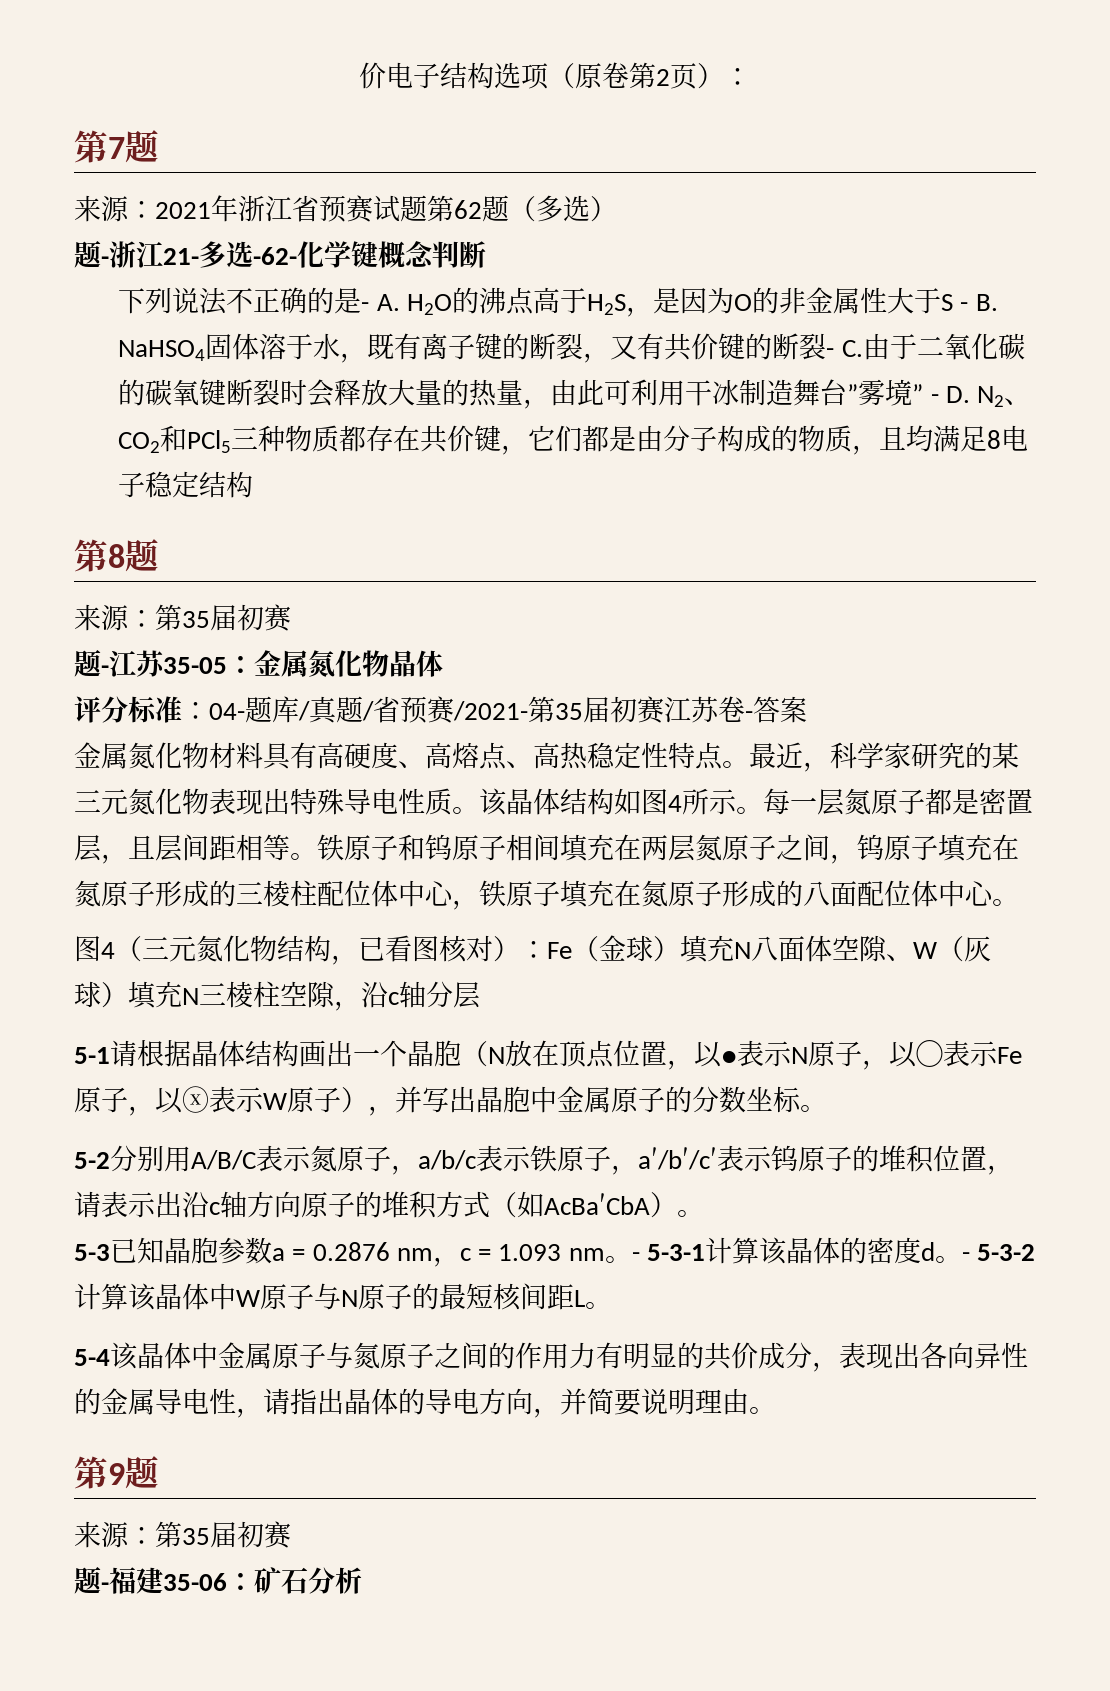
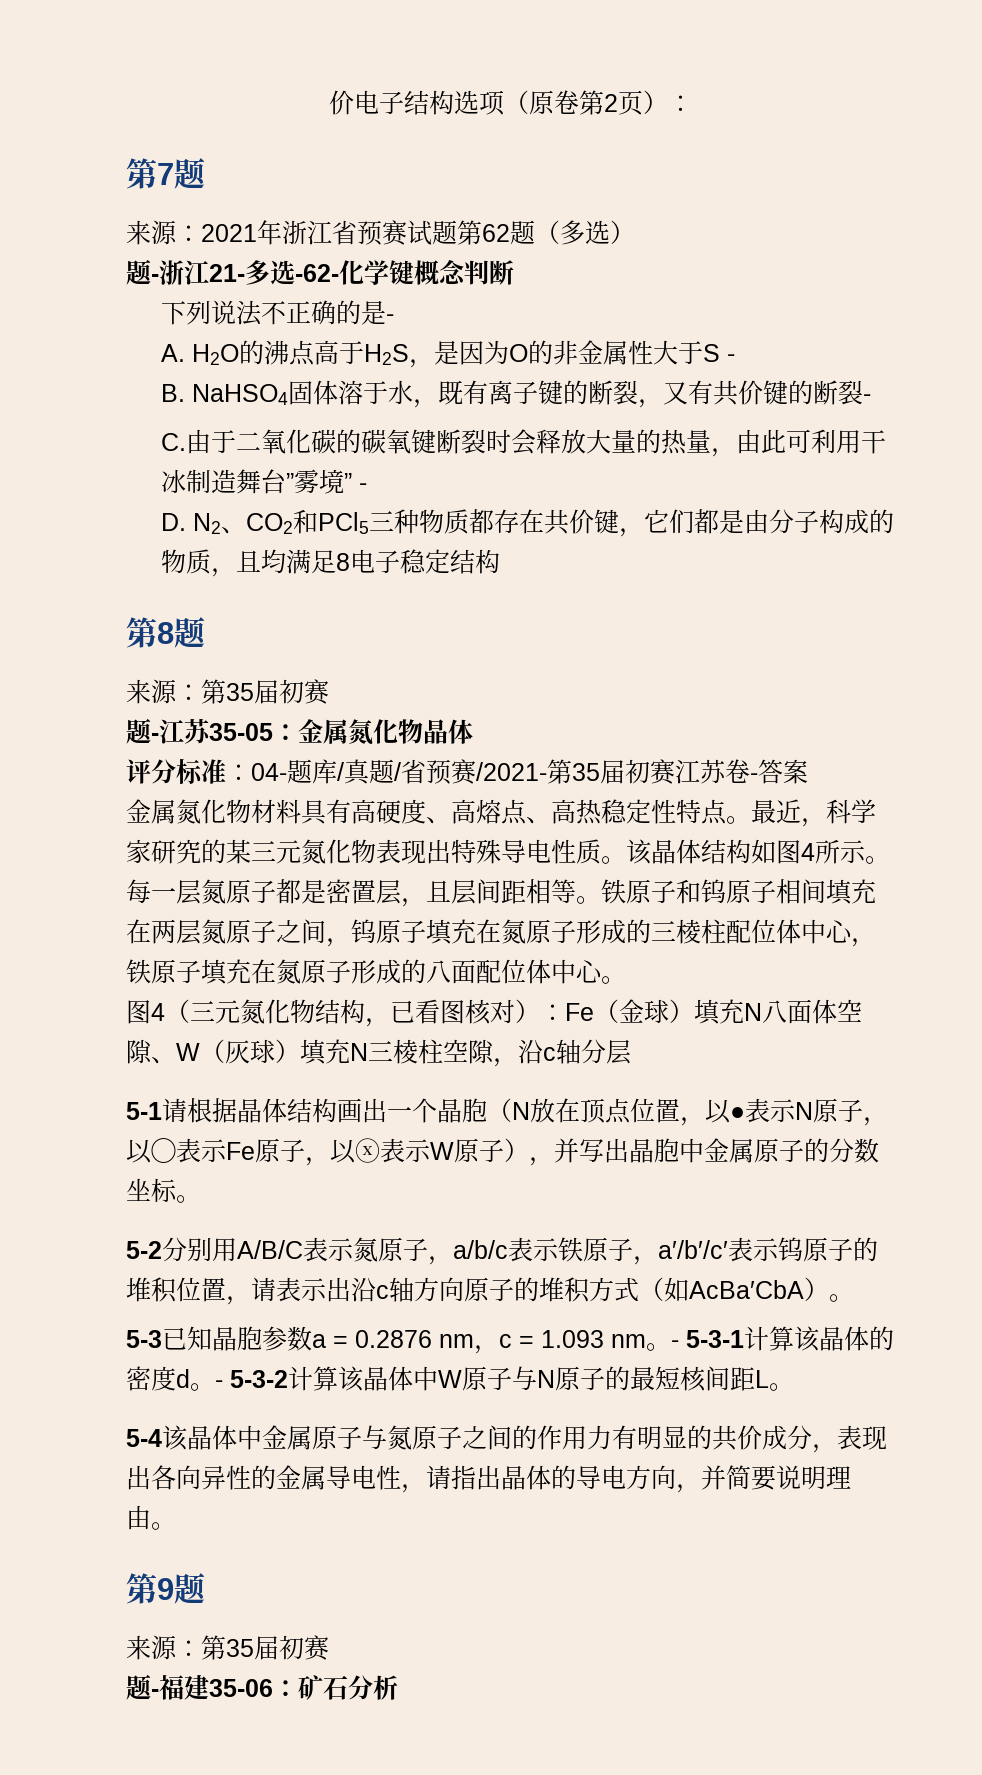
- 下列说法不正确的是- A. H2O的沸点高于H2S，是因为O的非金属性大于S - B. NaHSO4固体溶于水，既有离子键的断裂，又有共价键的断裂- C.由于二氧化碳的碳氧键断裂时会释放大量的热量，由此可利用干冰制造舞台”雾境” - D. N2、CO2和PCl5三种物质都存在共价键，它们都是由分子构成的物质，且均满足8电子稳定结构
+ 下列说法不正确的是-
+ A. H2O的沸点高于H2S，是因为O的非金属性大于S -
+ B. NaHSO4固体溶于水，既有离子键的断裂，又有共价键的断裂-
+ C.由于二氧化碳的碳氧键断裂时会释放大量的热量，由此可利用干冰制造舞台”雾境” -
+ D. N2、CO2和PCl5三种物质都存在共价键，它们都是由分子构成的物质，且均满足8电子稳定结构

